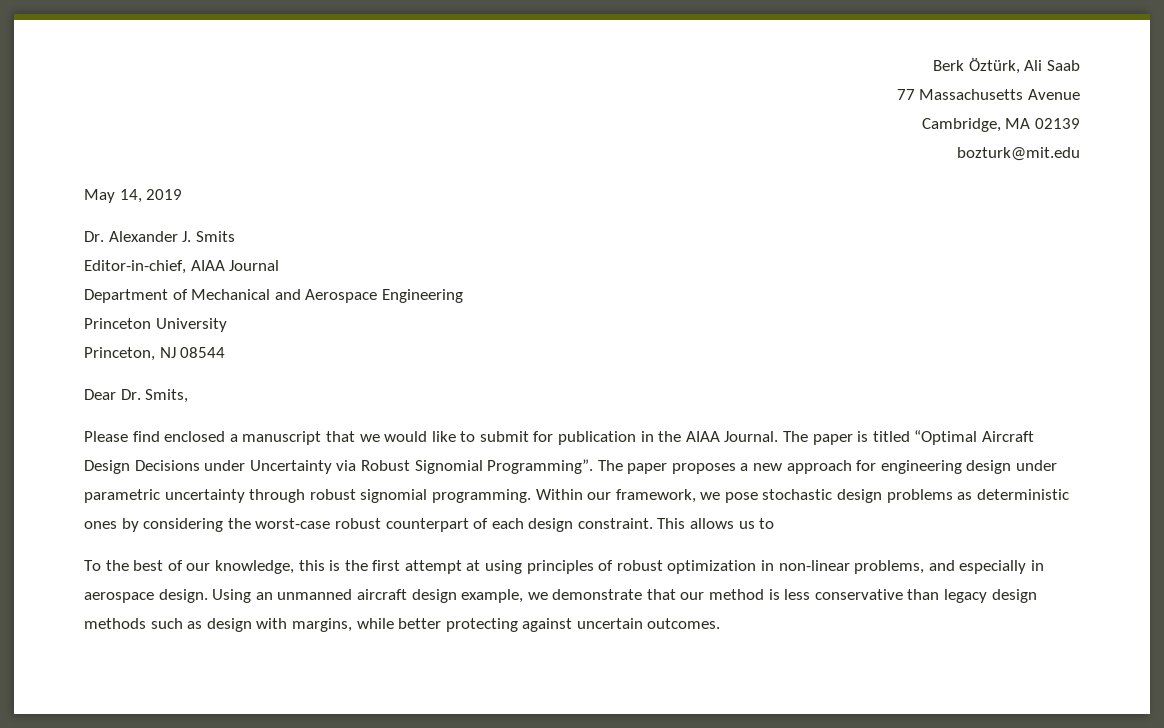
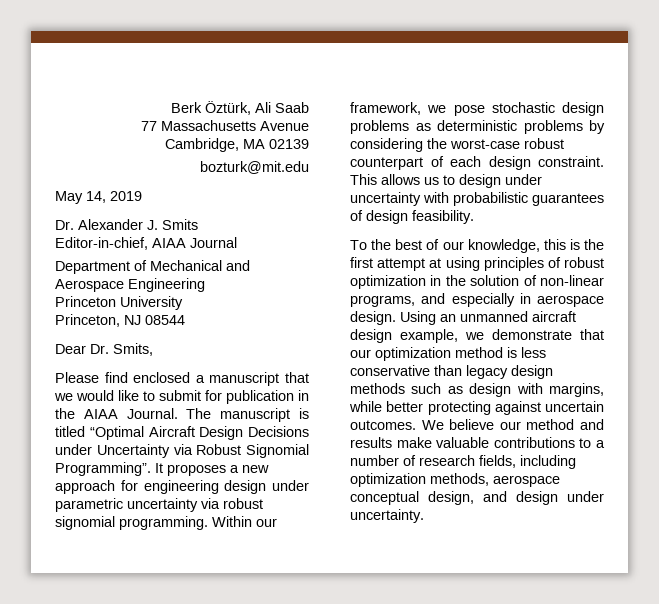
- The paper is titled “Optimal Aircraft Design Decisions under Uncertainty via Robust Signomial Programming”.
+ The manuscript is titled “Optimal Aircraft Design Decisions under Uncertainty via Robust Signomial Programming”.
- The paper proposes a new approach for engineering design under parametric uncertainty through robust signomial programming.
+ It proposes a new approach for engineering design under parametric uncertainty via robust signomial programming.
- Within our framework, we pose stochastic design problems as deterministic ones by considering the worst-case robust counterpart of each design constraint.
+ Within our framework, we pose stochastic design problems as deterministic problems by considering the worst-case robust counterpart of each design constraint.
- This allows us to
+ This allows us to design under uncertainty with probabilistic guarantees of design feasibility.
- To the best of our knowledge, this is the first attempt at using principles of robust optimization in non-linear problems, and especially in aerospace design.
+ To the best of our knowledge, this is the first attempt at using principles of robust optimization in the solution of non-linear programs, and especially in aerospace design.
- Using an unmanned aircraft design example, we demonstrate that our method is less conservative than legacy design methods such as design with margins, while better protecting against uncertain outcomes.
+ Using an unmanned aircraft design example, we demonstrate that our optimization method is less conservative than legacy design methods such as design with margins, while better protecting against uncertain outcomes.
+ We believe our method and results make valuable contributions to a number of research fields, including optimization methods, aerospace conceptual design, and design under uncertainty.

